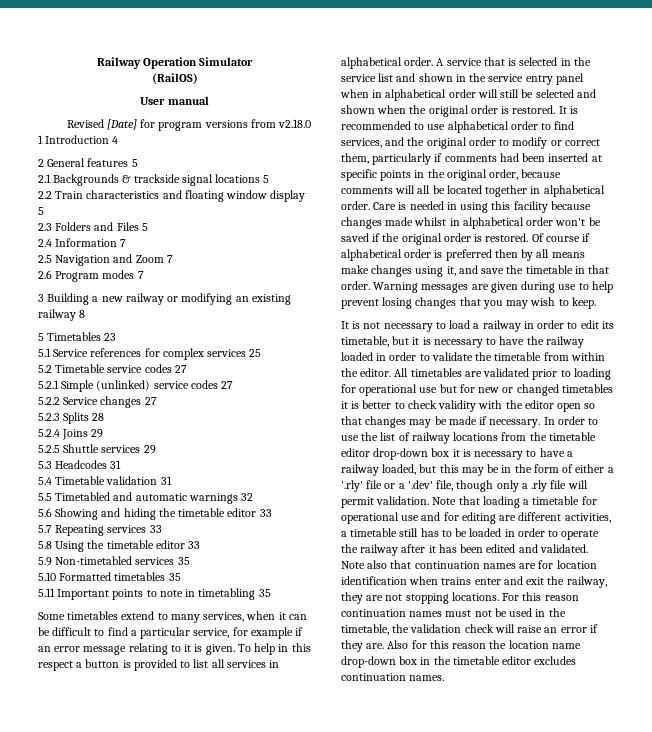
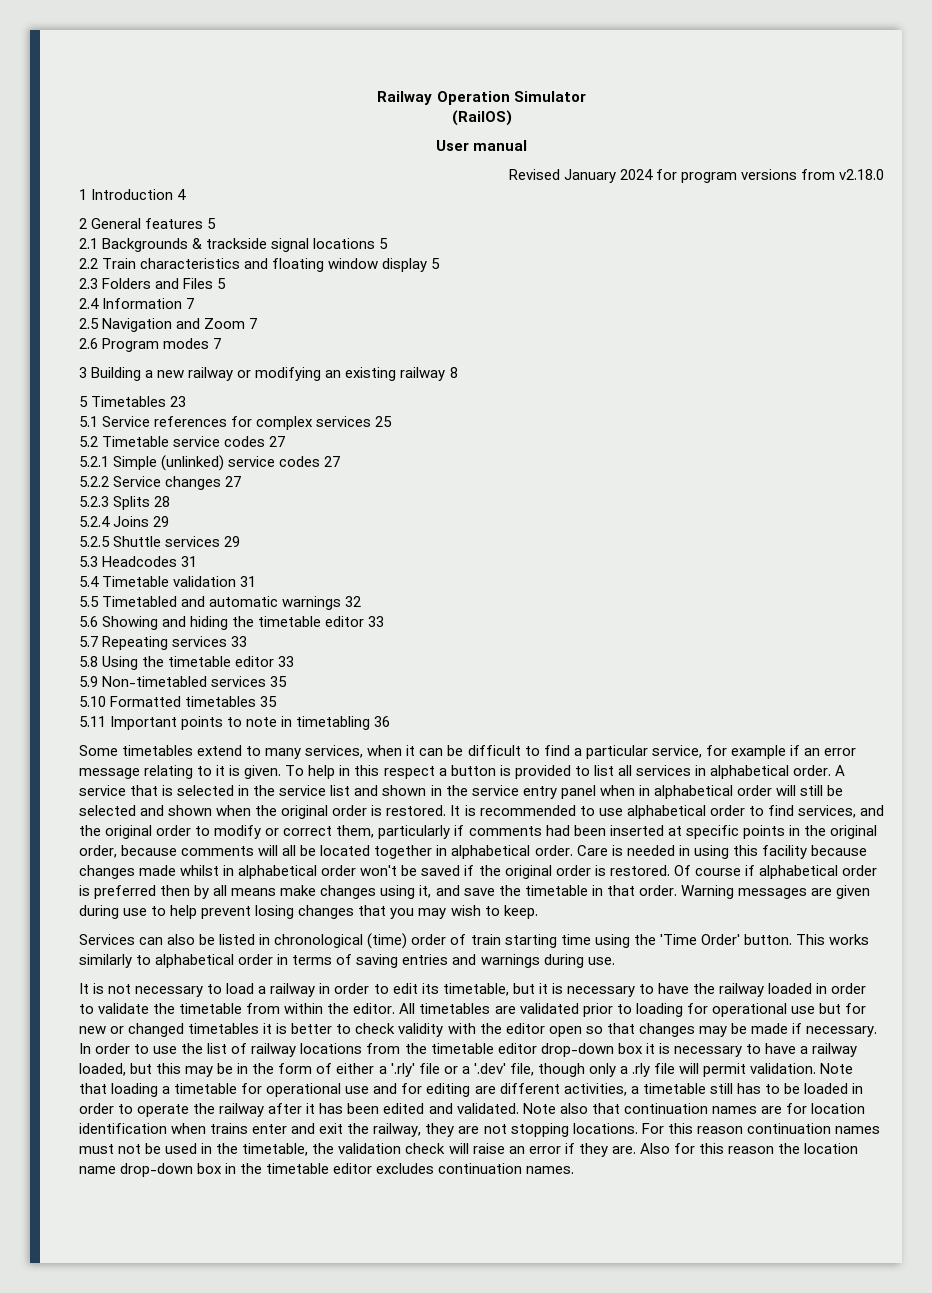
- Revised [Date] for program versions from v2.18.0
+ Revised January 2024 for program versions from v2.18.0
- 5.11 Important points to note in timetabling 35
+ 5.11 Important points to note in timetabling 36
+ Services can also be listed in chronological (time) order of train starting time using the 'Time Order' button. This works similarly to alphabetical order in terms of saving entries and warnings during use.

